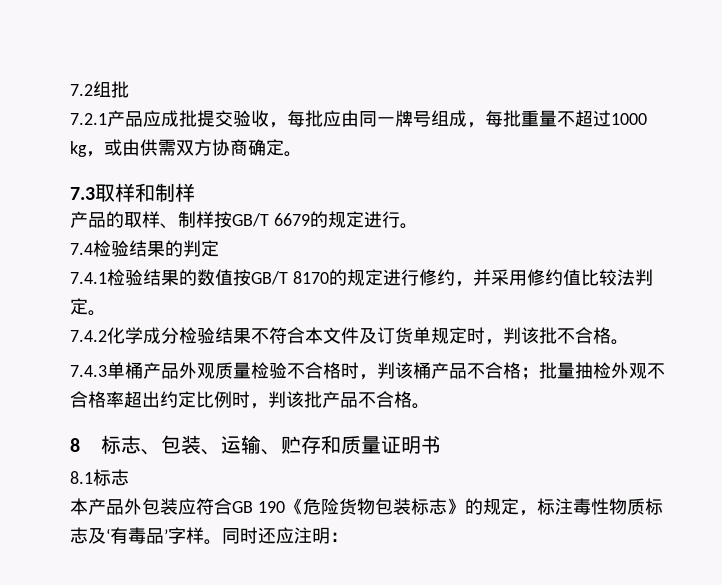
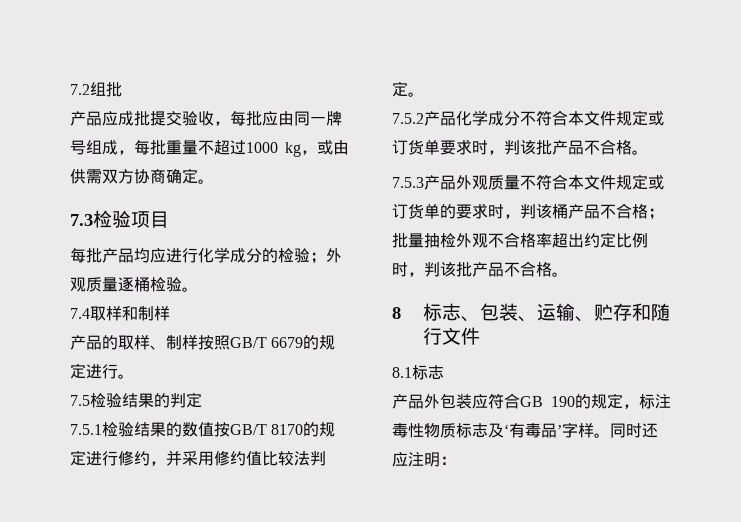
- 7.2.1产品应成批提交验收，每批应由同一牌号组成，每批重量不超过1000 kg，或由供需双方协商确定。
+ 产品应成批提交验收，每批应由同一牌号组成，每批重量不超过1000 kg，或由供需双方协商确定。
- 7.3取样和制样
+ 7.3检验项目
+ 每批产品均应进行化学成分的检验；外观质量逐桶检验。
+ 7.4取样和制样
- 产品的取样、制样按GB/T 6679的规定进行。
+ 产品的取样、制样按照GB/T 6679的规定进行。
- 7.4检验结果的判定
+ 7.5检验结果的判定
- 7.4.1检验结果的数值按GB/T 8170的规定进行修约，并采用修约值比较法判定。
+ 7.5.1检验结果的数值按GB/T 8170的规定进行修约，并采用修约值比较法判定。
- 7.4.2化学成分检验结果不符合本文件及订货单规定时，判该批不合格。
- 7.4.3单桶产品外观质量检验不合格时，判该桶产品不合格；批量抽检外观不合格率超出约定比例时，判该批产品不合格。
+ 7.5.2产品化学成分不符合本文件规定或订货单要求时，判该批产品不合格。
+ 7.5.3产品外观质量不符合本文件规定或订货单的要求时，判该桶产品不合格；批量抽检外观不合格率超出约定比例时，判该批产品不合格。
- 8标志、包装、运输、贮存和质量证明书
+ 8标志、包装、运输、贮存和随行文件
- 本产品外包装应符合GB 190《危险货物包装标志》的规定，标注毒性物质标志及‘有毒品’字样。
+ 产品外包装应符合GB 190的规定，标注毒性物质标志及‘有毒品’字样。

